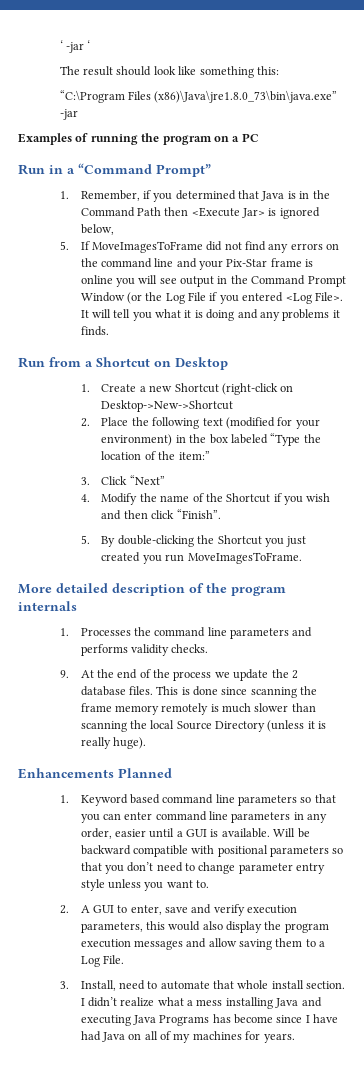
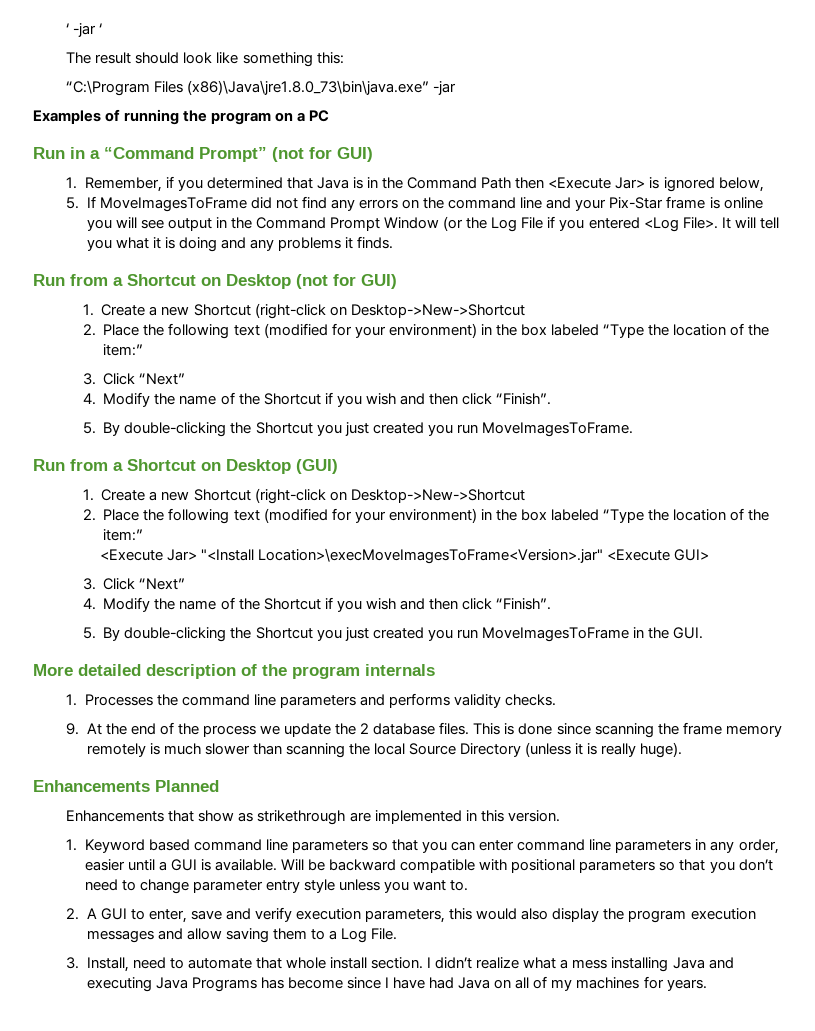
- Run in a “Command Prompt”
+ Run in a “Command Prompt” (not for GUI)
- Run from a Shortcut on Desktop
+ Run from a Shortcut on Desktop (not for GUI)
+ Run from a Shortcut on Desktop (GUI)
+ 1. Create a new Shortcut (right-click on Desktop->New->Shortcut
+ 2. Place the following text (modified for your environment) in the box labeled “Type the location of the item:”
+ <Execute Jar> "<Install Location>\execMoveImagesToFrame<Version>.jar" <Execute GUI>
+ 3. Click “Next”
+ 4. Modify the name of the Shortcut if you wish and then click “Finish”.
+ 5. By double-clicking the Shortcut you just created you run MoveImagesToFrame in the GUI.
+ Enhancements that show as strikethrough are implemented in this version.

